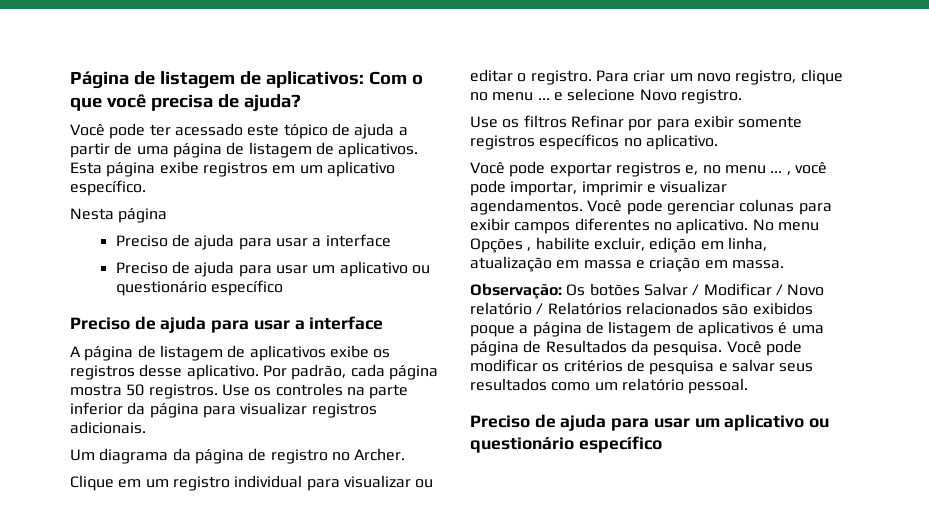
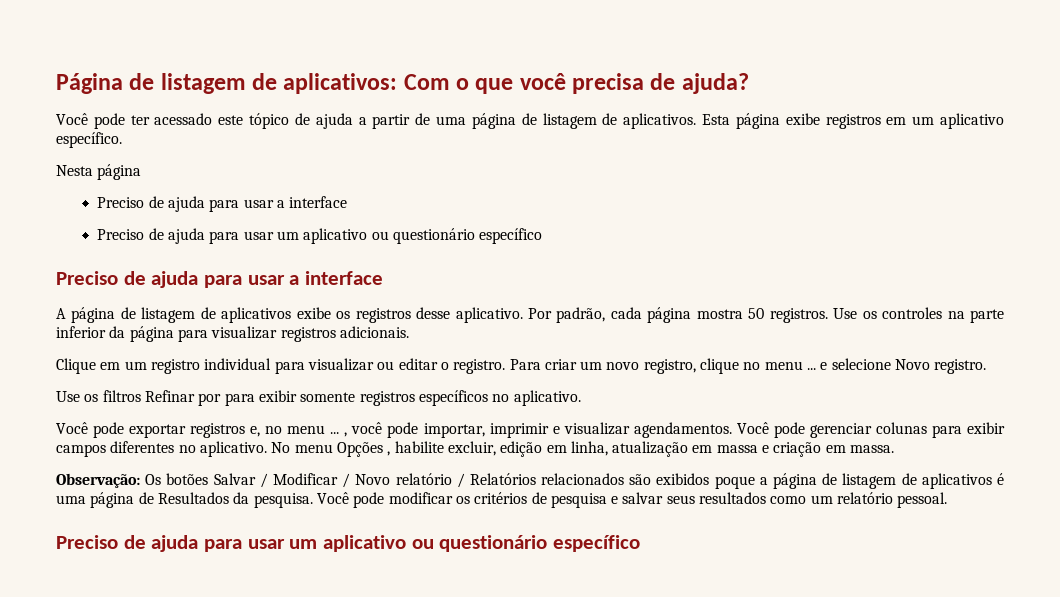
- Um diagrama da página de registro no Archer.

